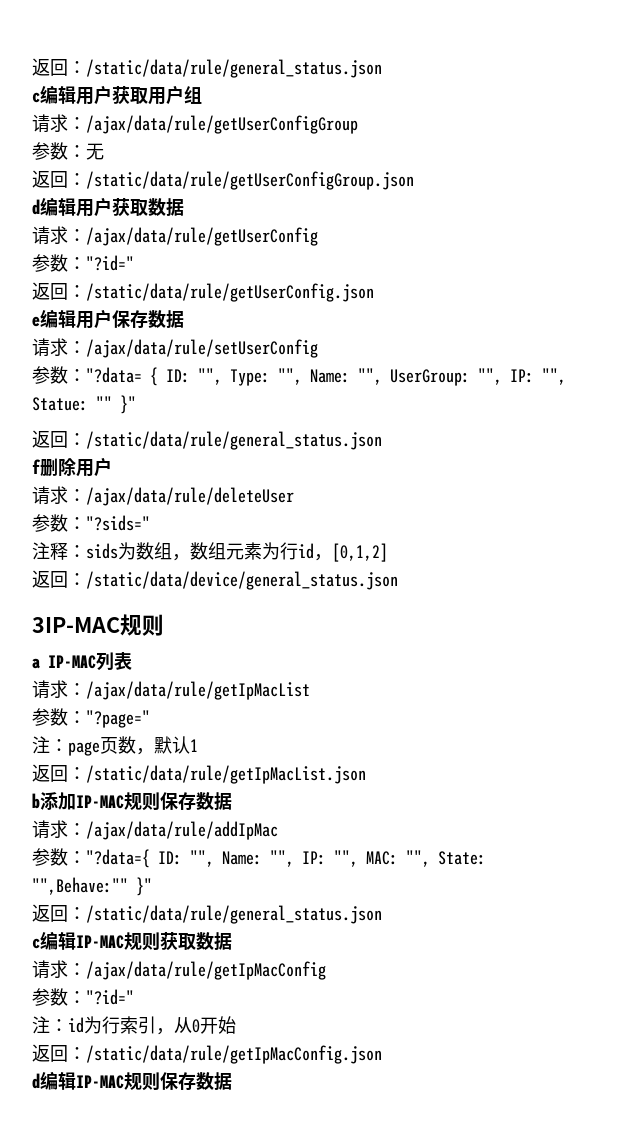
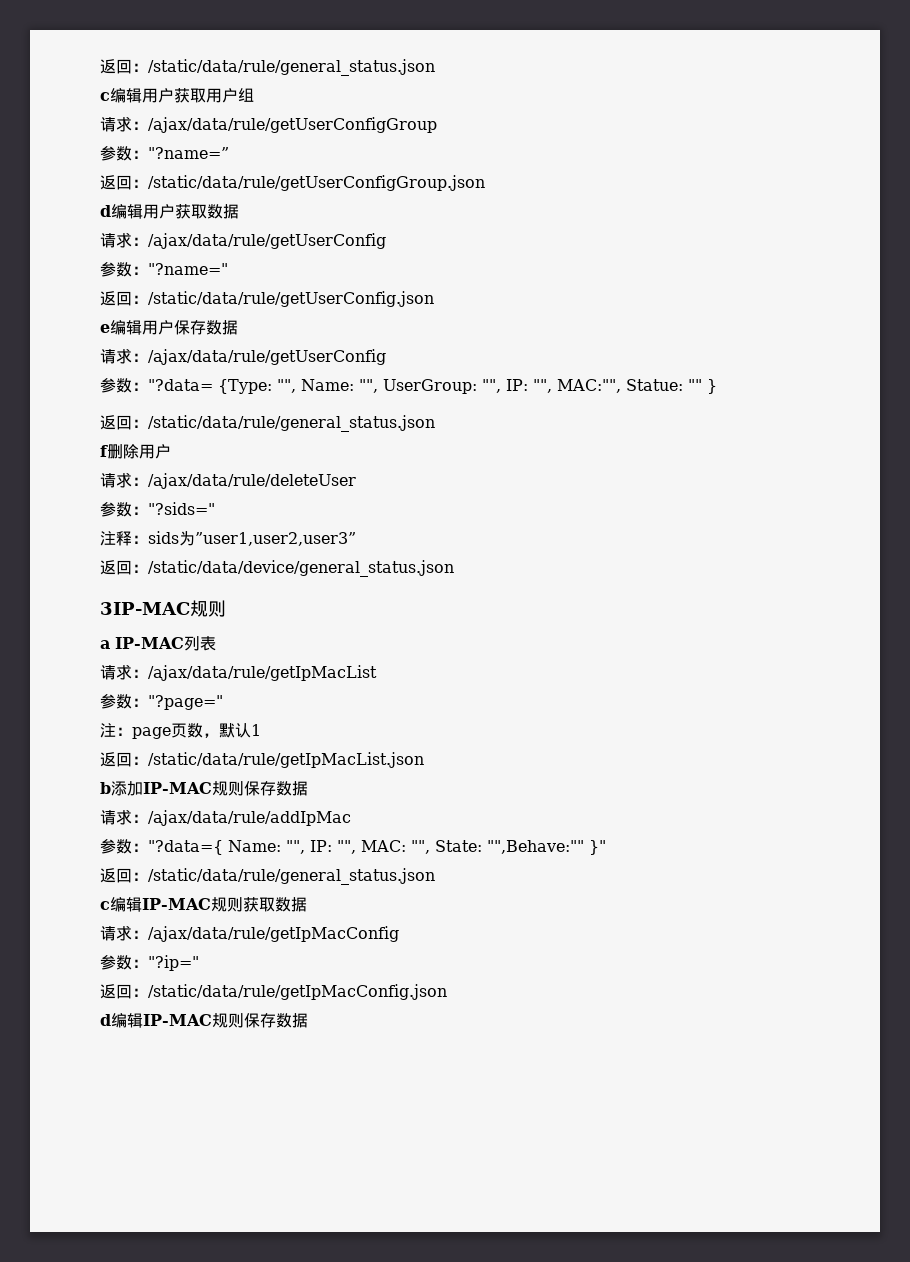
  请求：/ajax/data/rule/getUserConfigGroup
- 参数：无
+ 参数："?name=”
  d编辑用户获取数据
  请求：/ajax/data/rule/getUserConfig
- 参数："?id="
+ 参数："?name="
  e编辑用户保存数据
- 请求：/ajax/data/rule/setUserConfig
+ 请求：/ajax/data/rule/getUserConfig
- 参数："?data= { ID: "", Type: "", Name: "", UserGroup: "", IP: "", Statue: "" }"
+ 参数："?data= {Type: "", Name: "", UserGroup: "", IP: "", MAC:"", Statue: "" }
- 注释：sids为数组，数组元素为行id，[0,1,2]
+ 注释：sids为”user1,user2,user3”
- 参数："?data={ ID: "", Name: "", IP: "", MAC: "", State: "",Behave:"" }"
+ 参数："?data={ Name: "", IP: "", MAC: "", State: "",Behave:"" }"
  请求：/ajax/data/rule/getIpMacConfig
- 参数："?id="
- 注：id为行索引，从0开始
+ 参数："?ip="

